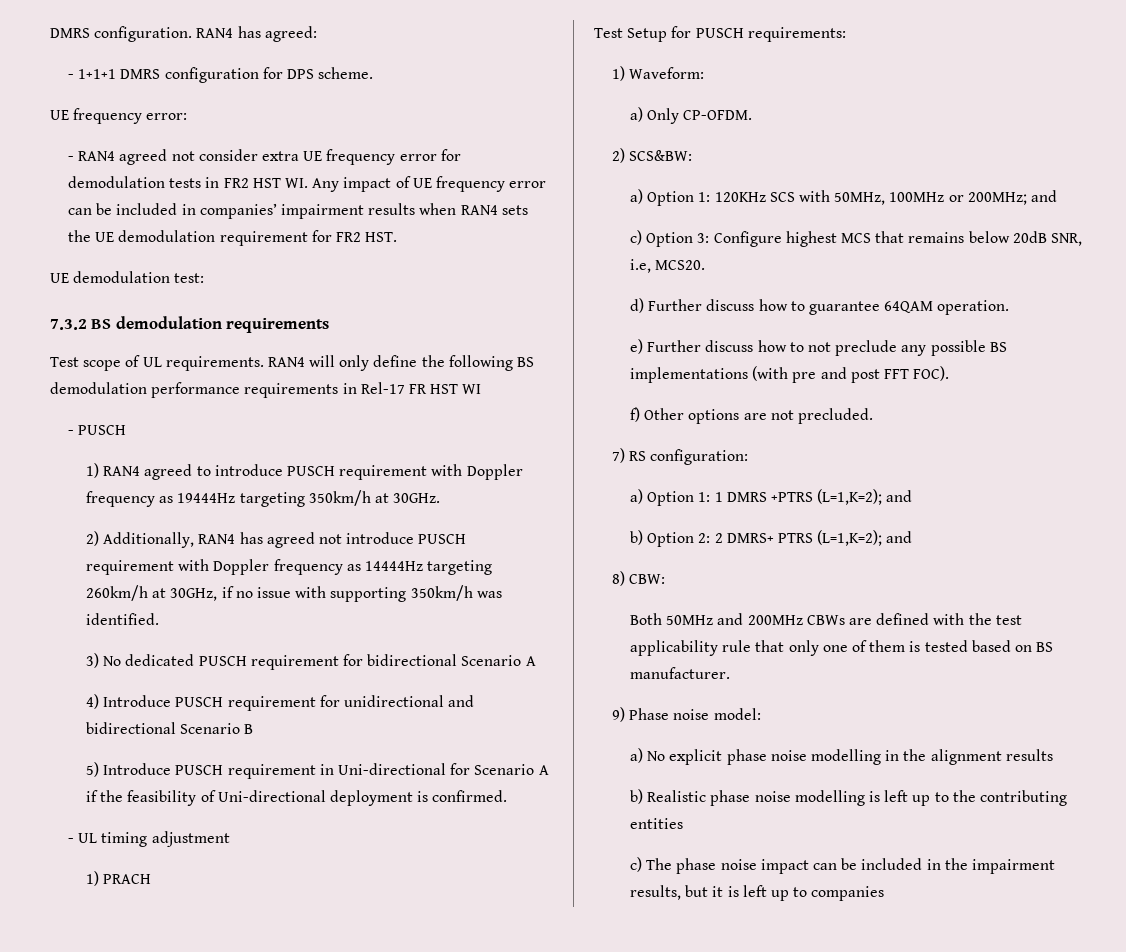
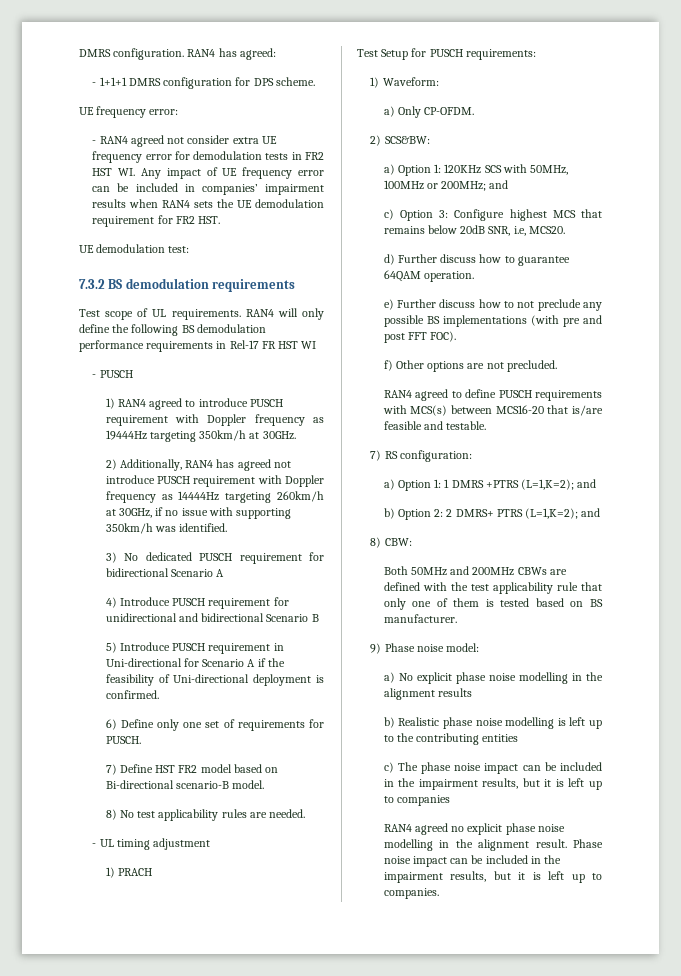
+ 6) Define only one set of requirements for PUSCH.
+ 7) Define HST FR2 model based on Bi-directional scenario-B model.
+ 8) No test applicability rules are needed.
+ RAN4 agreed to define PUSCH requirements with MCS(s) between MCS16-20 that is/are feasible and testable.
+ RAN4 agreed no explicit phase noise modelling in the alignment result. Phase noise impact can be included in the impairment results, but it is left up to companies.

